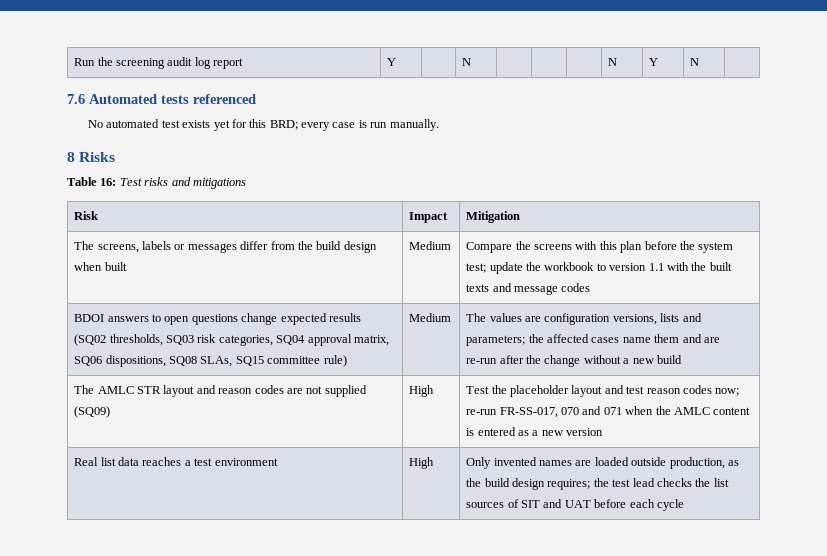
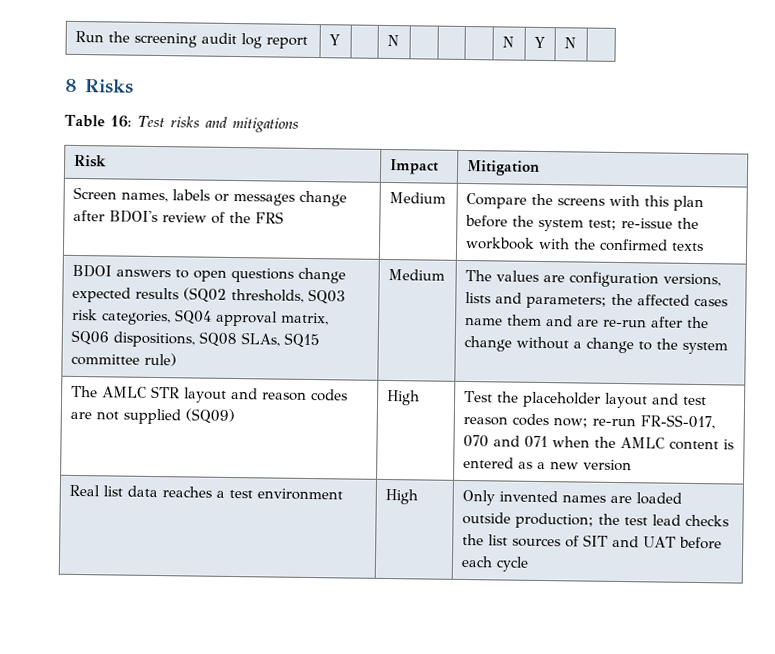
- 7.6 Automated tests referenced
- No automated test exists yet for this BRD; every case is run manually.
- The screens, labels or messages differ from the build design when built | Medium | Compare the screens with this plan before the system test; update the workbook to version 1.1 with the built texts and message codes
+ Screen names, labels or messages change after BDOI's review of the FRS | Medium | Compare the screens with this plan before the system test; re-issue the workbook with the confirmed texts
- The values are configuration versions, lists and parameters; the affected cases name them and are re-run after the change without a new build
+ The values are configuration versions, lists and parameters; the affected cases name them and are re-run after the change without a change to the system
- Real list data reaches a test environment | High | Only invented names are loaded outside production, as the build design requires; the test lead checks the list sources of SIT and UAT before each cycle
+ Real list data reaches a test environment | High | Only invented names are loaded outside production; the test lead checks the list sources of SIT and UAT before each cycle

